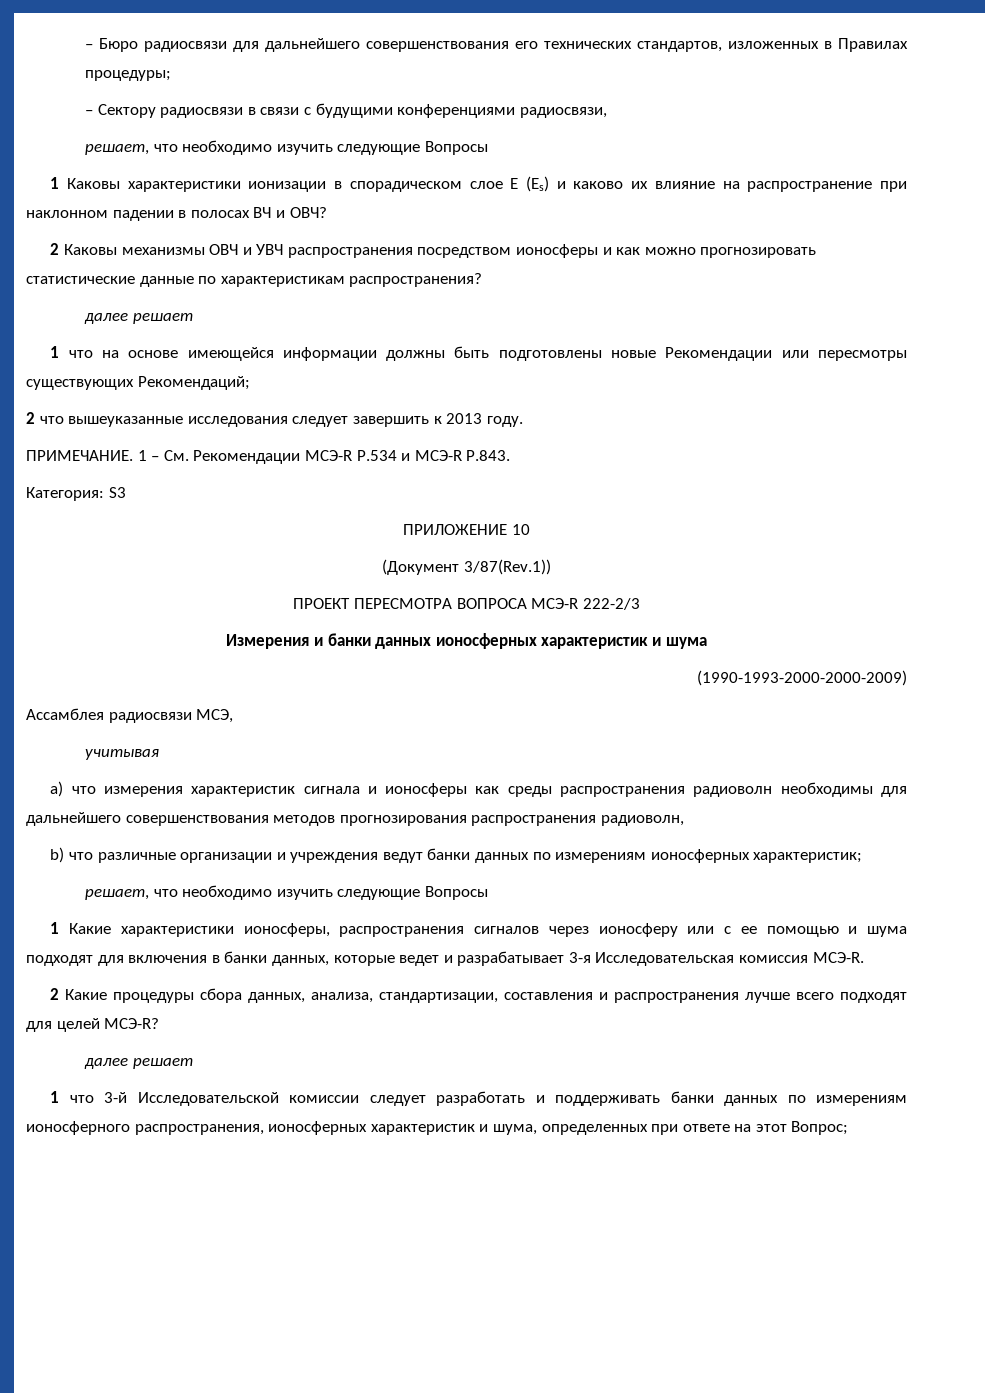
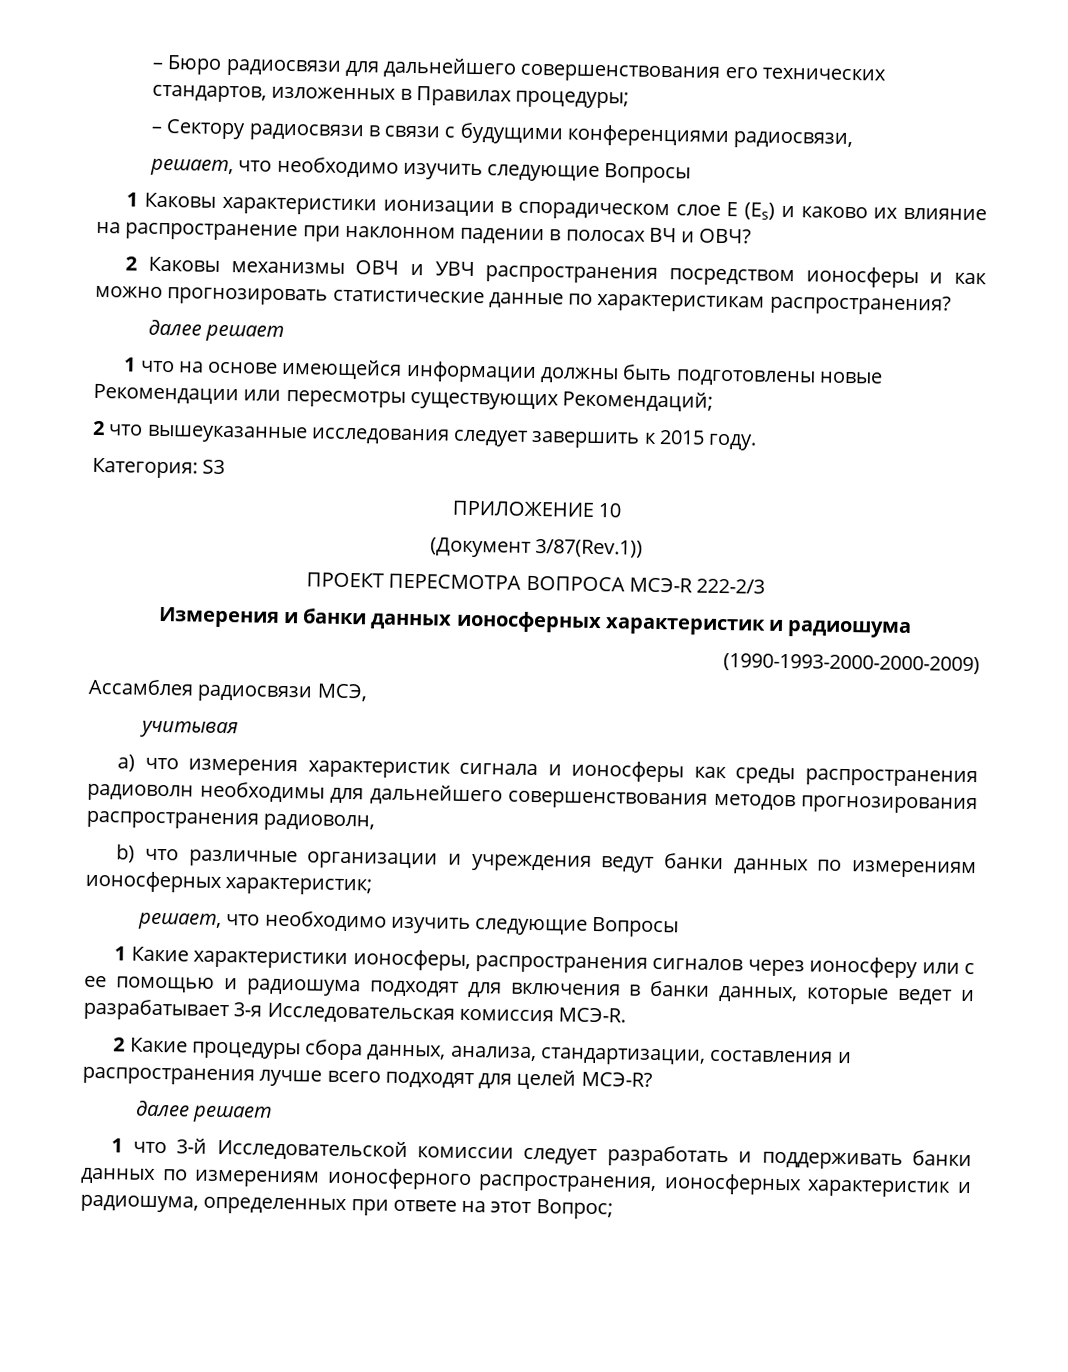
- 2 что вышеуказанные исследования следует завершить к 2013 году.
+ 2 что вышеуказанные исследования следует завершить к 2015 году.
- ПРИМЕЧАНИЕ. 1 – См. Рекомендации МСЭ-R P.534 и МСЭ-R P.843.
- Измерения и банки данных ионосферных характеристик и шума
+ Измерения и банки данных ионосферных характеристик и радиошума
- 1 Какие характеристики ионосферы, распространения сигналов через ионосферу или с ее помощью и шума подходят для включения в банки данных, которые ведет и разрабатывает 3-я Исследовательская комиссия МСЭ-R.
+ 1 Какие характеристики ионосферы, распространения сигналов через ионосферу или с ее помощью и радиошума подходят для включения в банки данных, которые ведет и разрабатывает 3-я Исследовательская комиссия МСЭ-R.
- 1 что 3-й Исследовательской комиссии следует разработать и поддерживать банки данных по измерениям ионосферного распространения, ионосферных характеристик и шума, определенных при ответе на этот Вопрос;
+ 1 что 3-й Исследовательской комиссии следует разработать и поддерживать банки данных по измерениям ионосферного распространения, ионосферных характеристик и радиошума, определенных при ответе на этот Вопрос;

